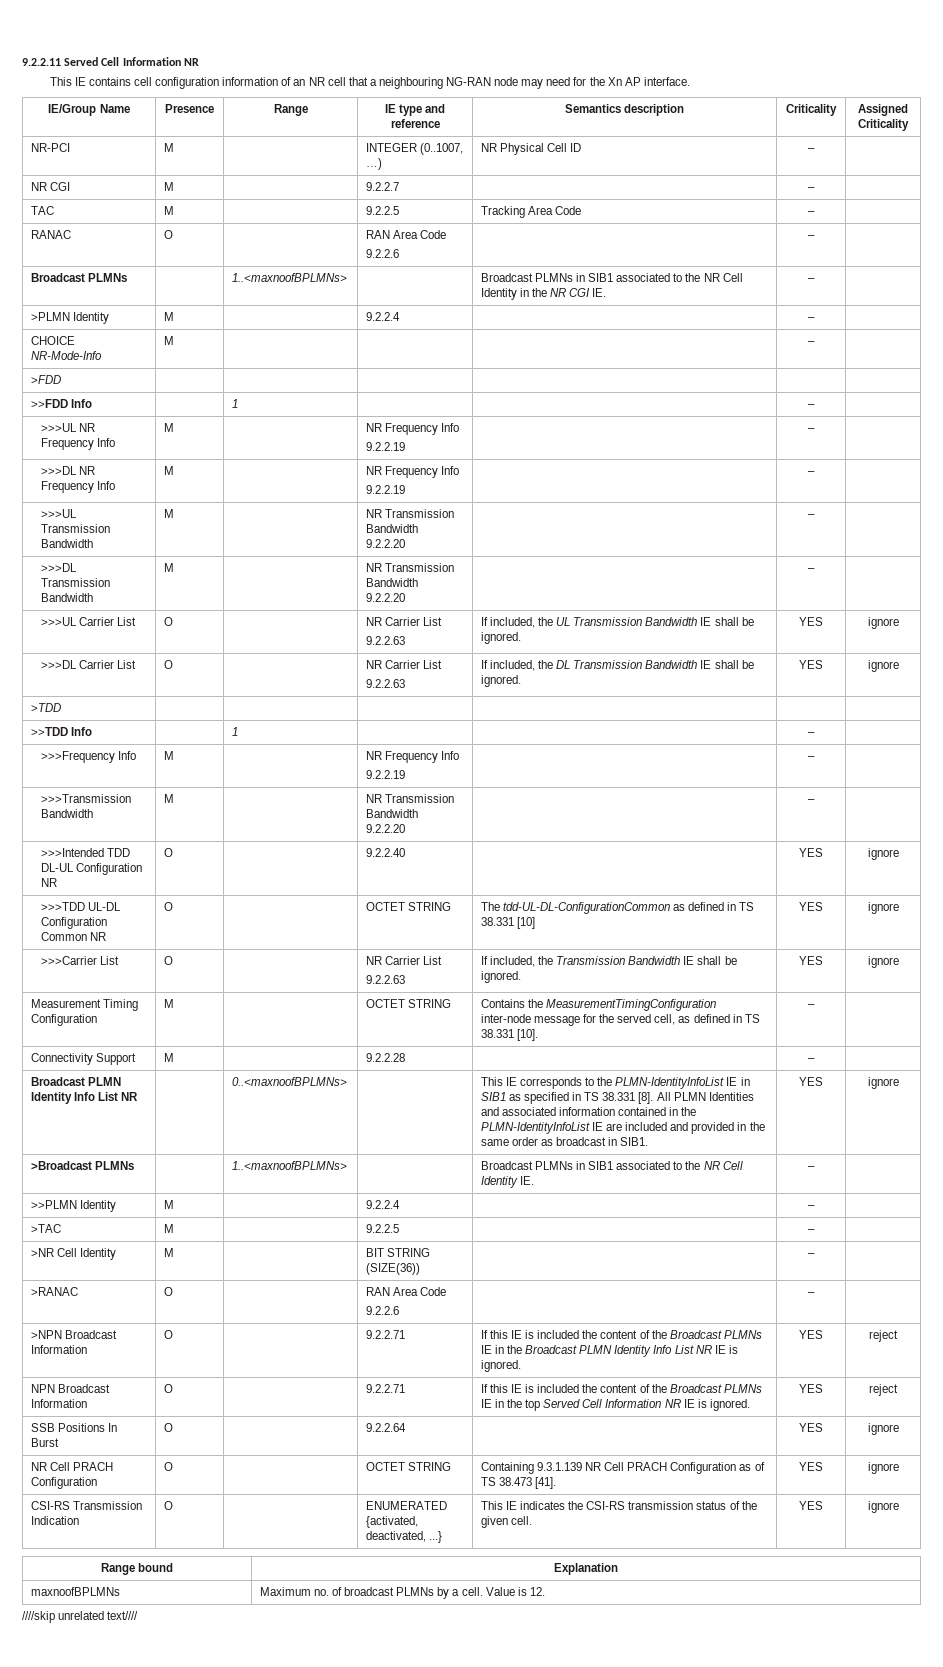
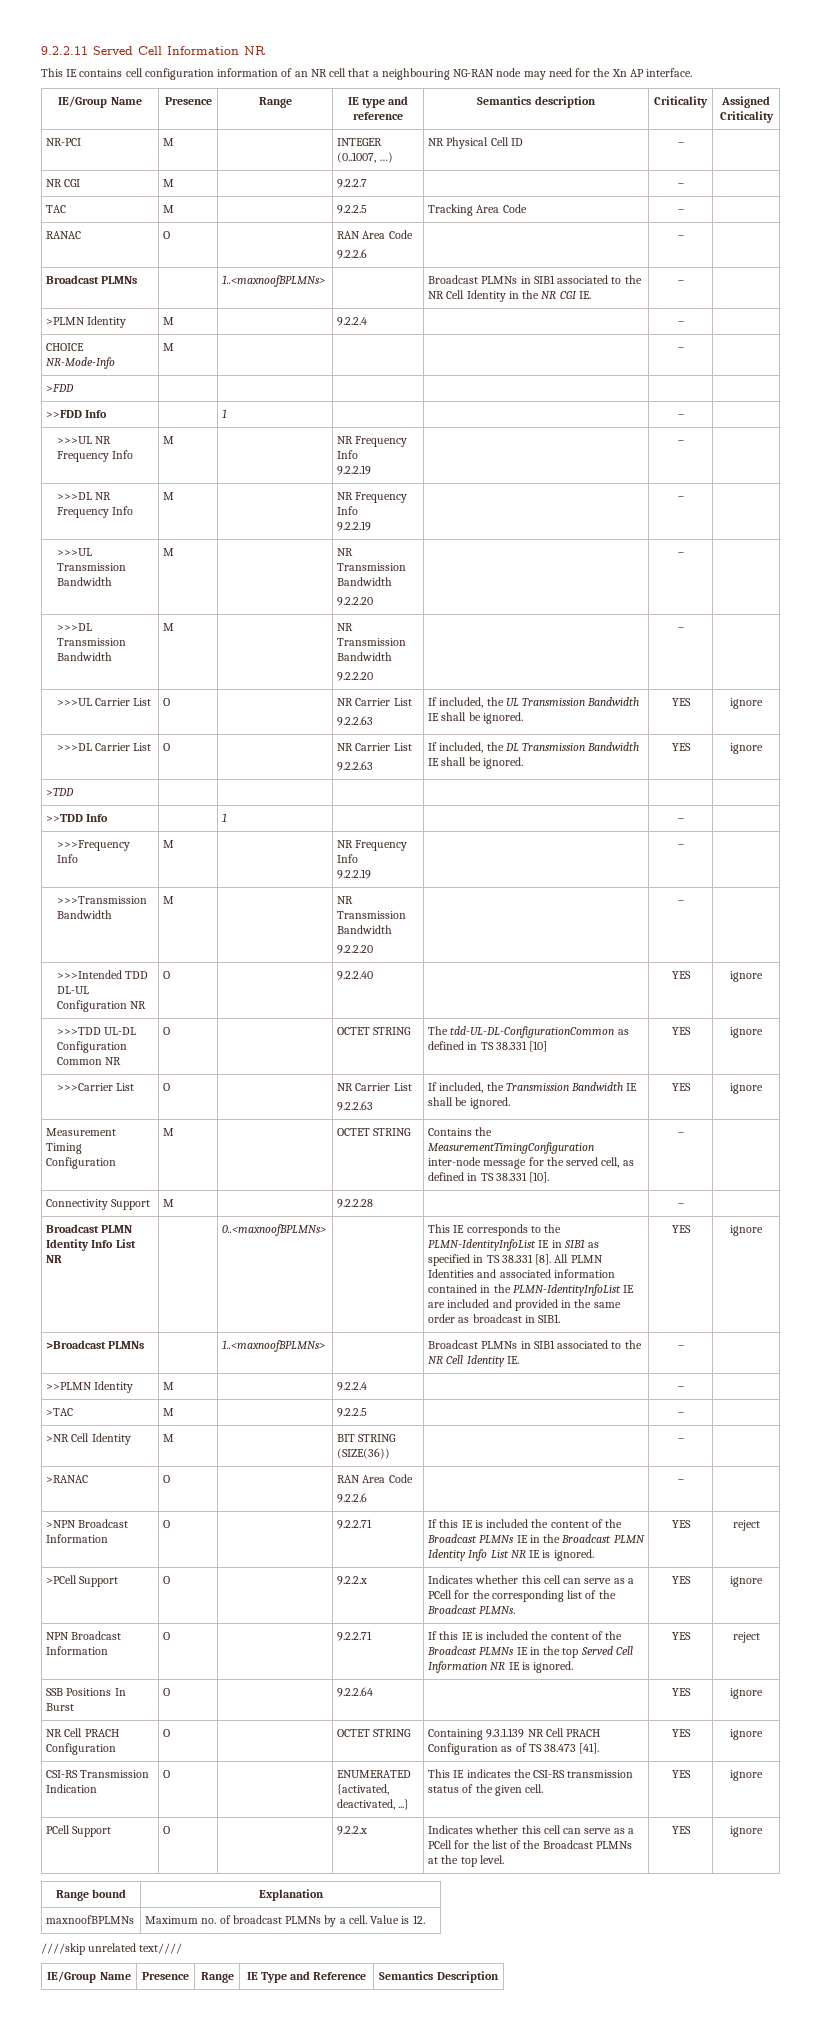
+ >PCell Support | O | | 9.2.2.x | Indicates whether this cell can serve as a PCell for the corresponding list of the Broadcast PLMNs. | YES | ignore
+ PCell Support | O | | 9.2.2.x | Indicates whether this cell can serve as a PCell for the list of the Broadcast PLMNs at the top level. | YES | ignore
+ IE/Group Name | Presence | Range | IE Type and Reference | Semantics Description

